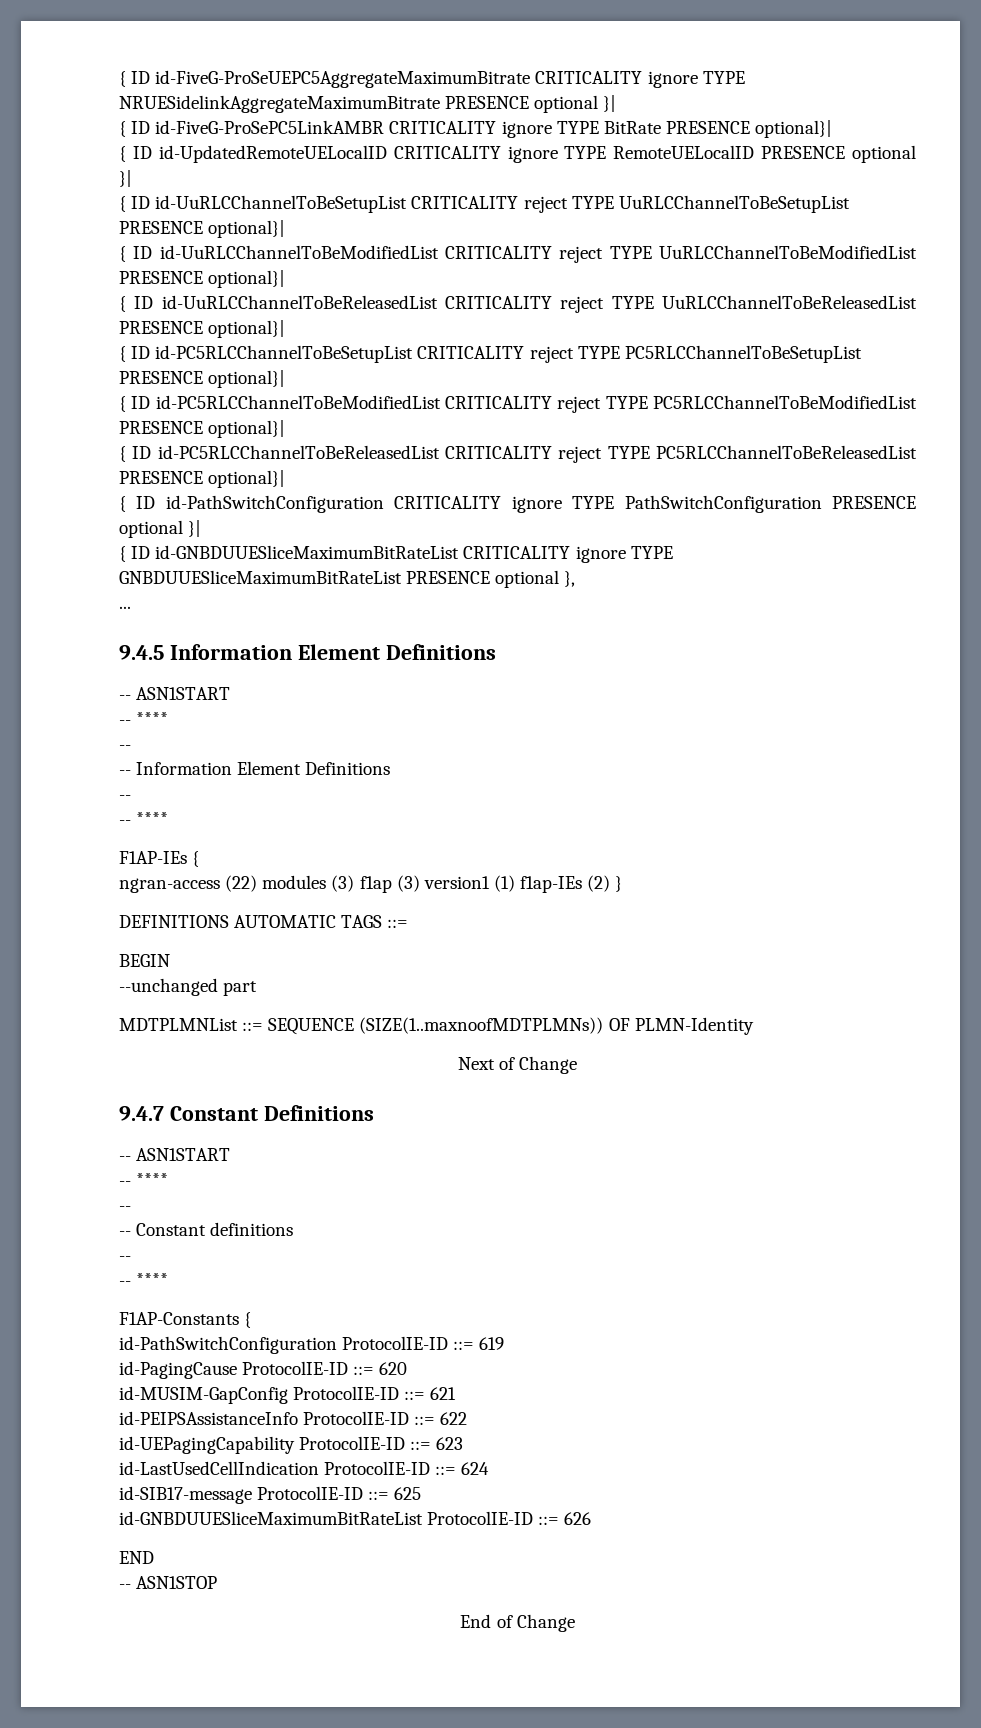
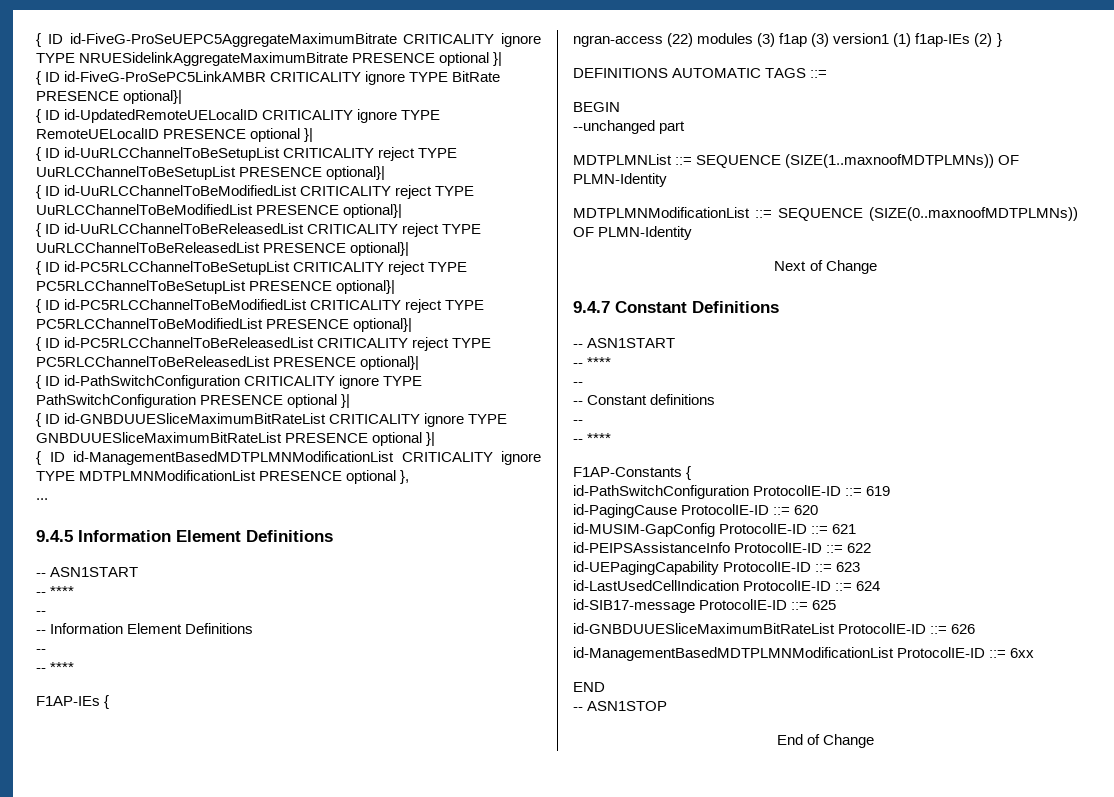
- { ID id-GNBDUUESliceMaximumBitRateList CRITICALITY ignore TYPE GNBDUUESliceMaximumBitRateList PRESENCE optional },
+ { ID id-GNBDUUESliceMaximumBitRateList CRITICALITY ignore TYPE GNBDUUESliceMaximumBitRateList PRESENCE optional }|
+ { ID id-ManagementBasedMDTPLMNModificationList CRITICALITY ignore TYPE MDTPLMNModificationList PRESENCE optional },
+ MDTPLMNModificationList ::= SEQUENCE (SIZE(0..maxnoofMDTPLMNs)) OF PLMN-Identity
+ id-ManagementBasedMDTPLMNModificationList ProtocolIE-ID ::= 6xx

